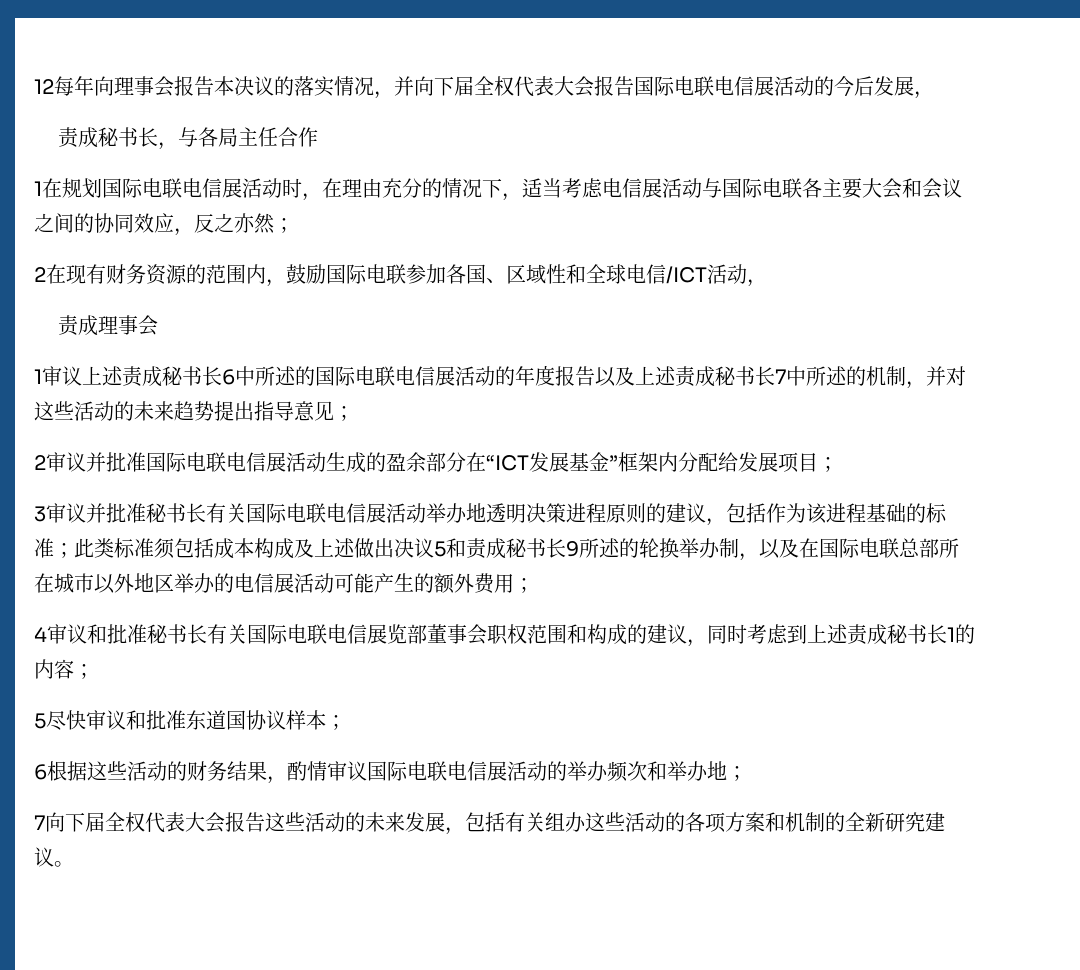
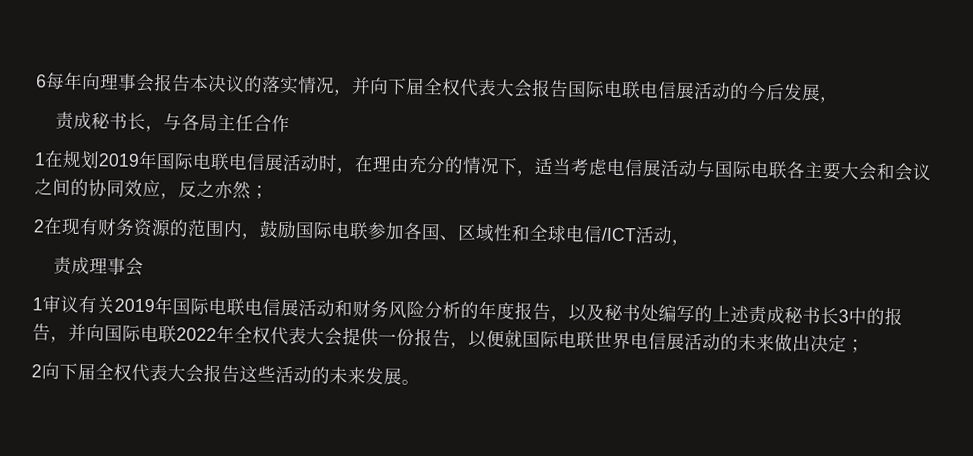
- 12每年向理事会报告本决议的落实情况，并向下届全权代表大会报告国际电联电信展活动的今后发展，
+ 6每年向理事会报告本决议的落实情况，并向下届全权代表大会报告国际电联电信展活动的今后发展，
- 1在规划国际电联电信展活动时，在理由充分的情况下，适当考虑电信展活动与国际电联各主要大会和会议之间的协同效应，反之亦然；
+ 1在规划2019年国际电联电信展活动时，在理由充分的情况下，适当考虑电信展活动与国际电联各主要大会和会议之间的协同效应，反之亦然；
- 1审议上述责成秘书长6中所述的国际电联电信展活动的年度报告以及上述责成秘书长7中所述的机制，并对这些活动的未来趋势提出指导意见；
- 2审议并批准国际电联电信展活动生成的盈余部分在“ICT发展基金”框架内分配给发展项目；
- 3审议并批准秘书长有关国际电联电信展活动举办地透明决策进程原则的建议，包括作为该进程基础的标准；此类标准须包括成本构成及上述做出决议5和责成秘书长9所述的轮换举办制，以及在国际电联总部所在城市以外地区举办的电信展活动可能产生的额外费用；
- 4审议和批准秘书长有关国际电联电信展览部董事会职权范围和构成的建议，同时考虑到上述责成秘书长1的内容；
- 5尽快审议和批准东道国协议样本；
- 6根据这些活动的财务结果，酌情审议国际电联电信展活动的举办频次和举办地；
- 7向下届全权代表大会报告这些活动的未来发展，包括有关组办这些活动的各项方案和机制的全新研究建议。
+ 1审议有关2019年国际电联电信展活动和财务风险分析的年度报告，以及秘书处编写的上述责成秘书长3中的报告，并向国际电联2022年全权代表大会提供一份报告，以便就国际电联世界电信展活动的未来做出决定；
+ 2向下届全权代表大会报告这些活动的未来发展。

